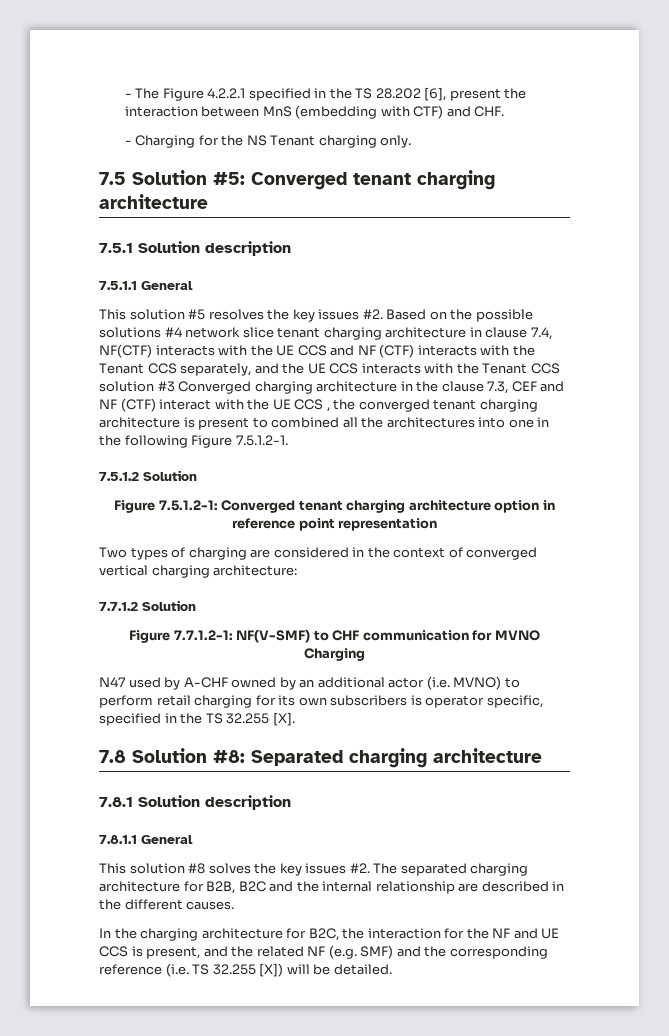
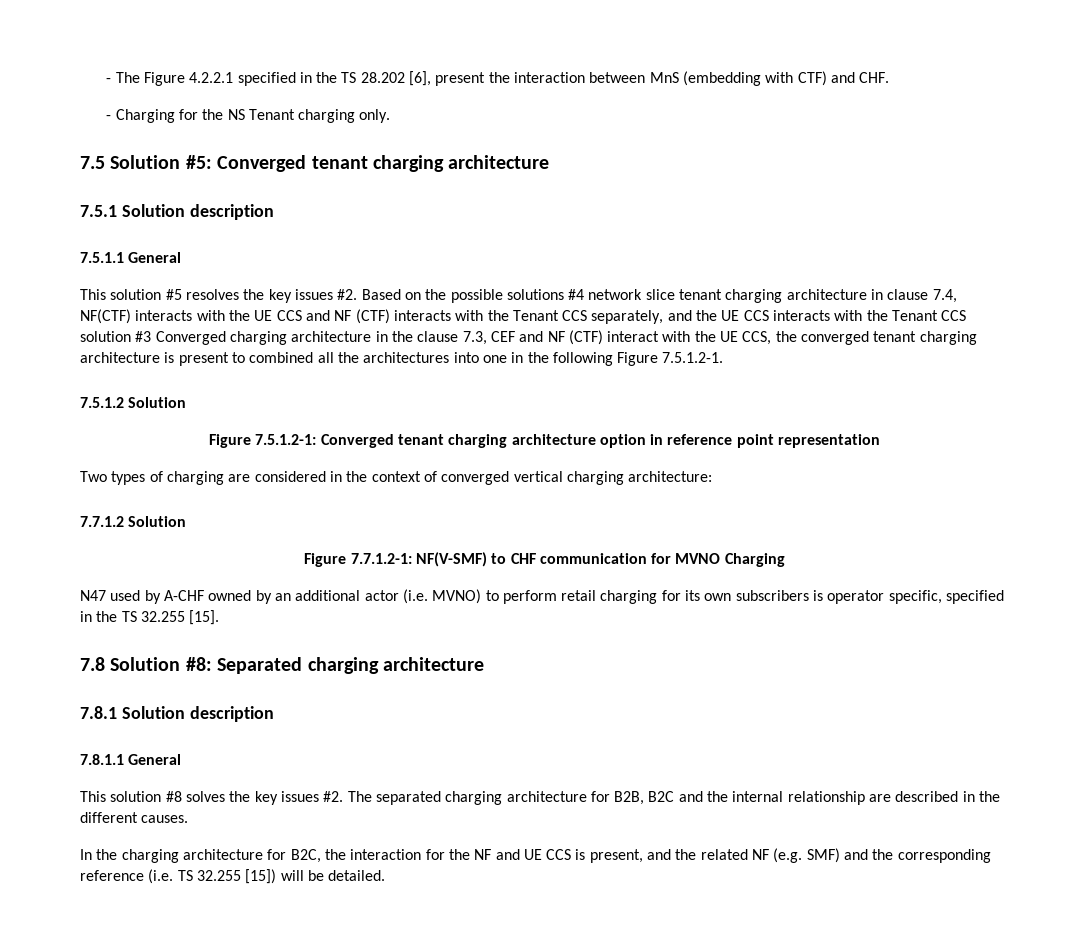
- Based on the possible solutions #4 network slice tenant charging architecture in clause 7.4, NF(CTF) interacts with the UE CCS and NF (CTF) interacts with the Tenant CCS separately, and the UE CCS interacts with the Tenant CCS solution #3 Converged charging architecture in the clause 7.3, CEF and NF (CTF) interact with the UE CCS , the converged tenant charging architecture is present to combined all the architectures into one in the following Figure 7.5.1.2-1.
+ Based on the possible solutions #4 network slice tenant charging architecture in clause 7.4, NF(CTF) interacts with the UE CCS and NF (CTF) interacts with the Tenant CCS separately, and the UE CCS interacts with the Tenant CCS solution #3 Converged charging architecture in the clause 7.3, CEF and NF (CTF) interact with the UE CCS, the converged tenant charging architecture is present to combined all the architectures into one in the following Figure 7.5.1.2-1.
- N47 used by A-CHF owned by an additional actor (i.e. MVNO) to perform retail charging for its own subscribers is operator specific, specified in the TS 32.255 [X].
+ N47 used by A-CHF owned by an additional actor (i.e. MVNO) to perform retail charging for its own subscribers is operator specific, specified in the TS 32.255 [15].
- In the charging architecture for B2C, the interaction for the NF and UE CCS is present, and the related NF (e.g. SMF) and the corresponding reference (i.e. TS 32.255 [X]) will be detailed.
+ In the charging architecture for B2C, the interaction for the NF and UE CCS is present, and the related NF (e.g. SMF) and the corresponding reference (i.e. TS 32.255 [15]) will be detailed.

